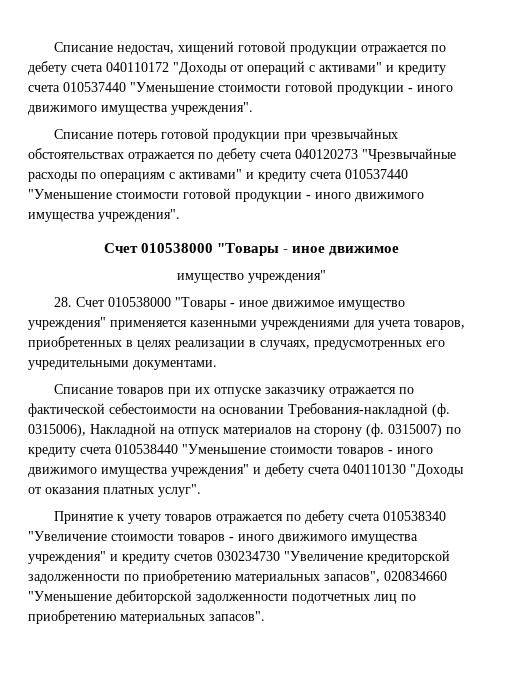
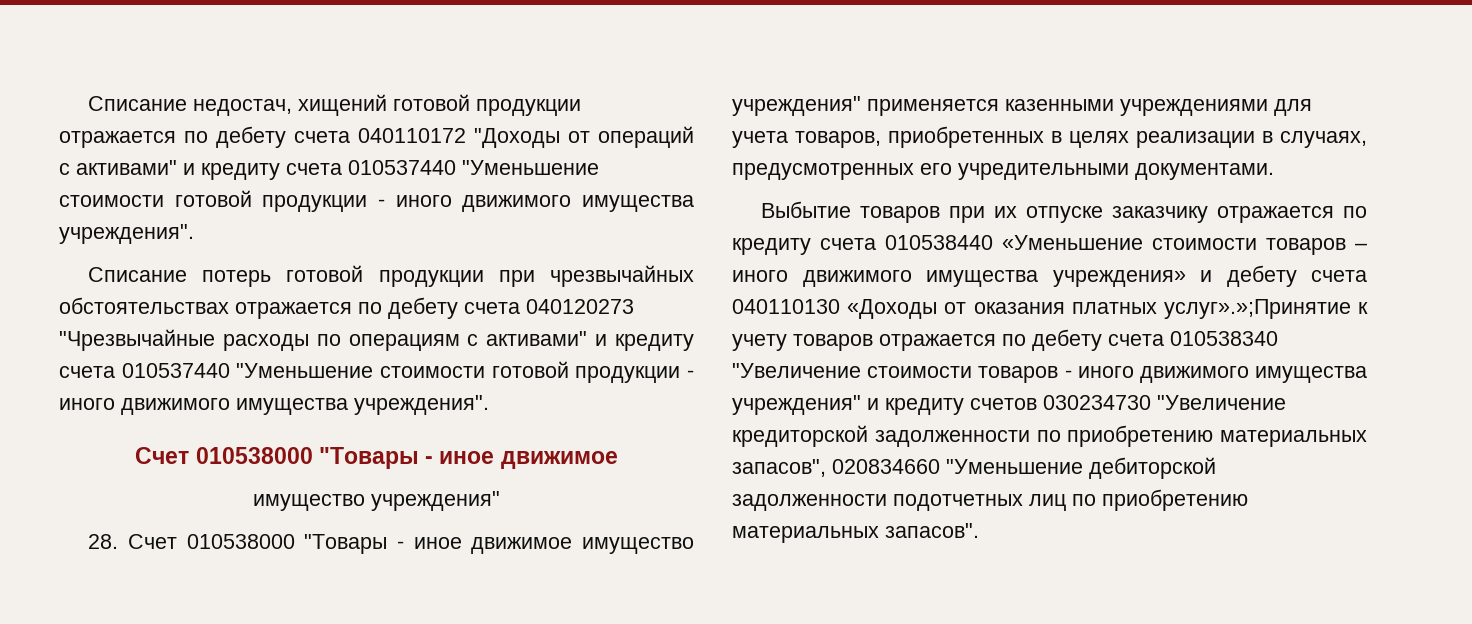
- Списание товаров при их отпуске заказчику отражается по фактической себестоимости на основании Требования-накладной (ф. 0315006), Накладной на отпуск материалов на сторону (ф. 0315007) по кредиту счета 010538440 "Уменьшение стоимости товаров - иного движимого имущества учреждения" и дебету счета 040110130 "Доходы от оказания платных услуг".
- Принятие к учету товаров отражается по дебету счета 010538340 "Увеличение стоимости товаров - иного движимого имущества учреждения" и кредиту счетов 030234730 "Увеличение кредиторской задолженности по приобретению материальных запасов", 020834660 "Уменьшение дебиторской задолженности подотчетных лиц по приобретению материальных запасов".
+ Выбытие товаров при их отпуске заказчику отражается по кредиту счета 010538440 «Уменьшение стоимости товаров – иного движимого имущества учреждения» и дебету счета 040110130 «Доходы от оказания платных услуг».»;Принятие к учету товаров отражается по дебету счета 010538340 "Увеличение стоимости товаров - иного движимого имущества учреждения" и кредиту счетов 030234730 "Увеличение кредиторской задолженности по приобретению материальных запасов", 020834660 "Уменьшение дебиторской задолженности подотчетных лиц по приобретению материальных запасов".

